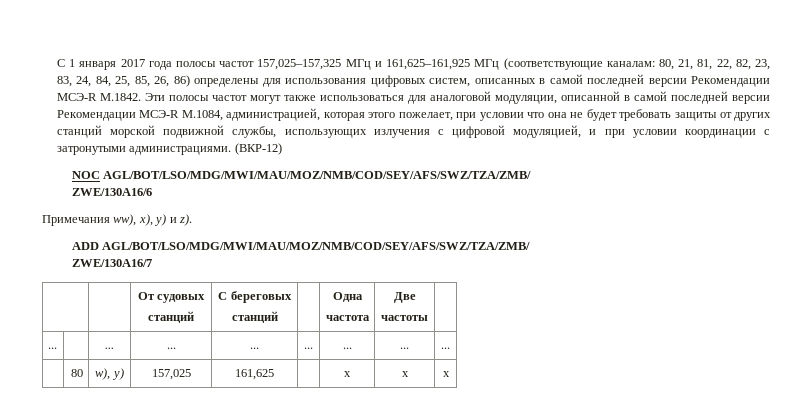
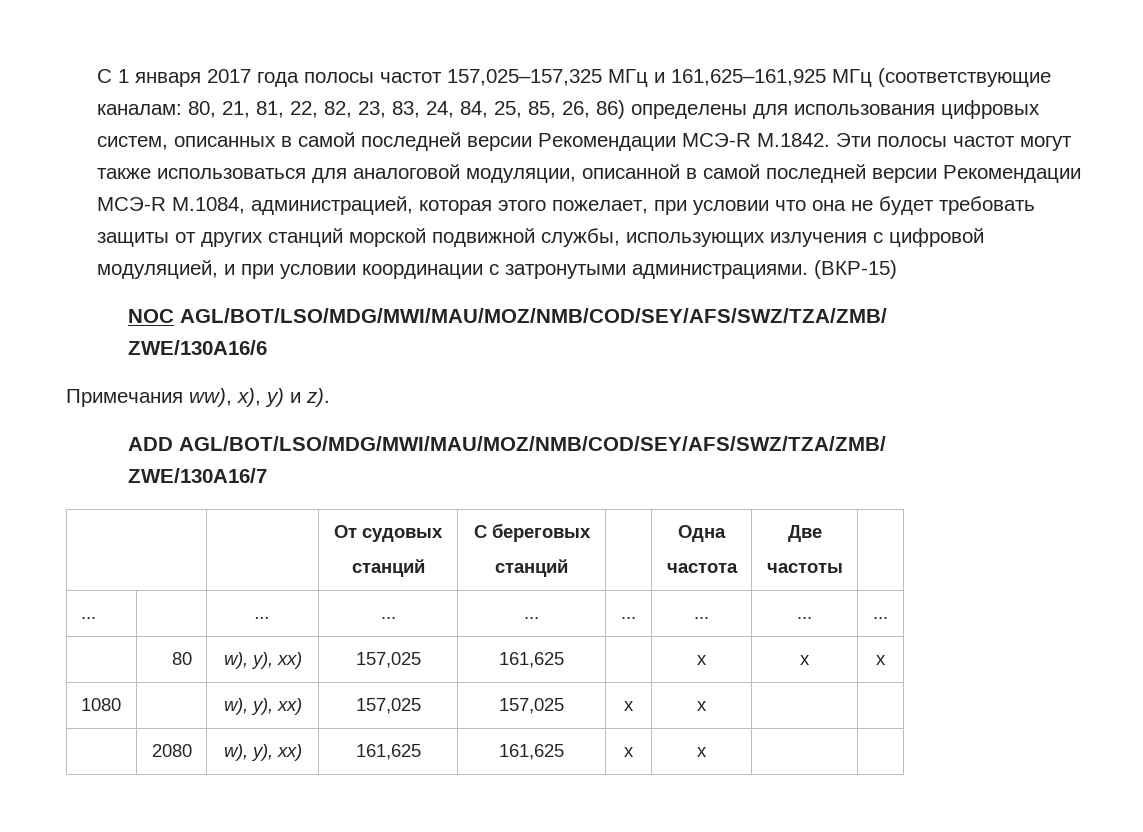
- (ВКР-12)
+ (ВКР-15)
- | 80 | w), y) | 157,025 | 161,625 | | x | х | х
+ | 80 | w), y), xx) | 157,025 | 161,625 | | x | х | х
+ 1080 | | w), y), xx) | 157,025 | 157,025 | x | x | |
+ | 2080 | w), y), xx) | 161,625 | 161,625 | x | x | |

